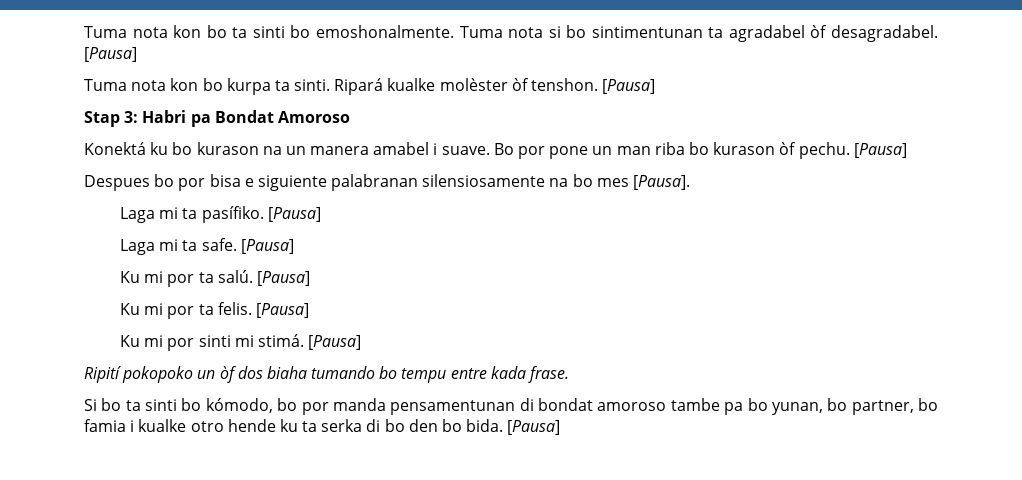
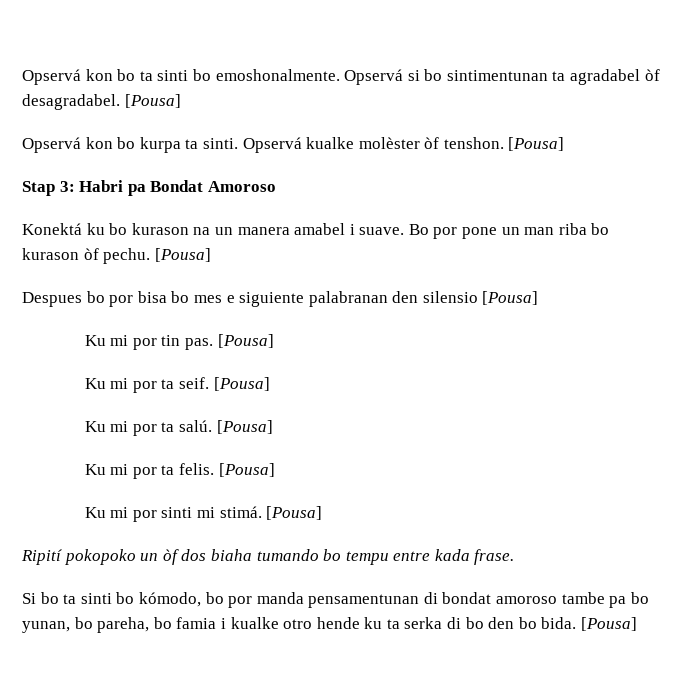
- Tuma nota kon bo ta sinti bo emoshonalmente.
+ Opservá kon bo ta sinti bo emoshonalmente.
- Tuma nota si bo sintimentunan ta agradabel òf desagradabel. [Pausa]
- Tuma nota kon bo kurpa ta sinti.
+ Opservá si bo sintimentunan ta agradabel òf desagradabel. [Pousa]
+ Opservá kon bo kurpa ta sinti.
- Ripará kualke molèster òf tenshon. [Pausa]
+ Opservá kualke molèster òf tenshon. [Pousa]
- Bo por pone un man riba bo kurason òf pechu. [Pausa]
+ Bo por pone un man riba bo kurason òf pechu. [Pousa]
- Despues bo por bisa e siguiente palabranan silensiosamente na bo mes [Pausa].
- Laga mi ta pasífiko. [Pausa]
- Laga mi ta safe. [Pausa]
+ Despues bo por bisa bo mes e siguiente palabranan den silensio [Pousa]
+ Ku mi por tin pas. [Pousa]
+ Ku mi por ta seif. [Pousa]
- Ku mi por ta salú. [Pausa]
+ Ku mi por ta salú. [Pousa]
- Ku mi por ta felis. [Pausa]
+ Ku mi por ta felis. [Pousa]
- Ku mi por sinti mi stimá. [Pausa]
+ Ku mi por sinti mi stimá. [Pousa]
- Si bo ta sinti bo kómodo, bo por manda pensamentunan di bondat amoroso tambe pa bo yunan, bo partner, bo famia i kualke otro hende ku ta serka di bo den bo bida. [Pausa]
+ Si bo ta sinti bo kómodo, bo por manda pensamentunan di bondat amoroso tambe pa bo yunan, bo pareha, bo famia i kualke otro hende ku ta serka di bo den bo bida. [Pousa]

